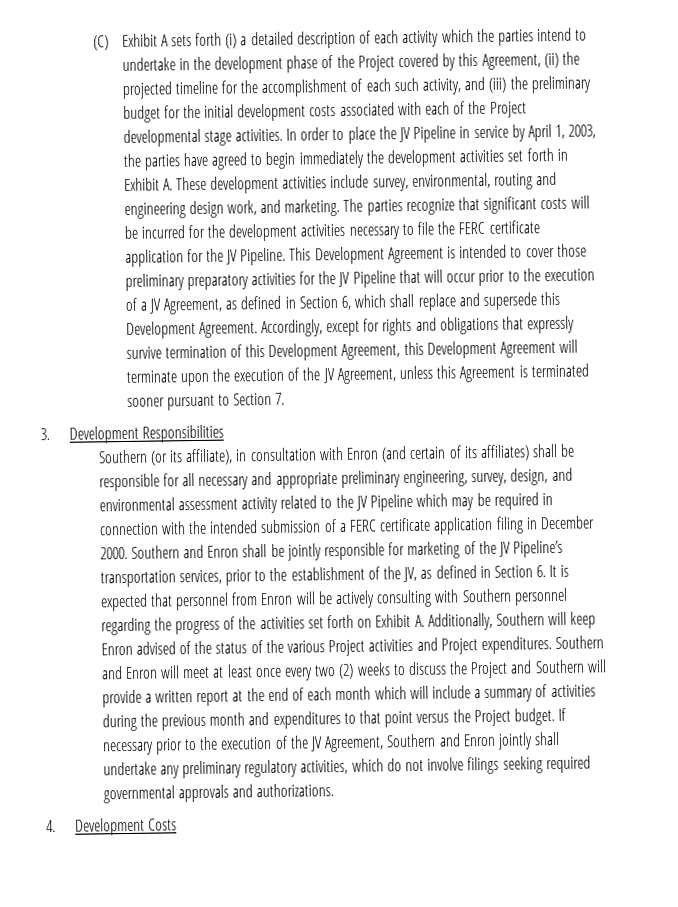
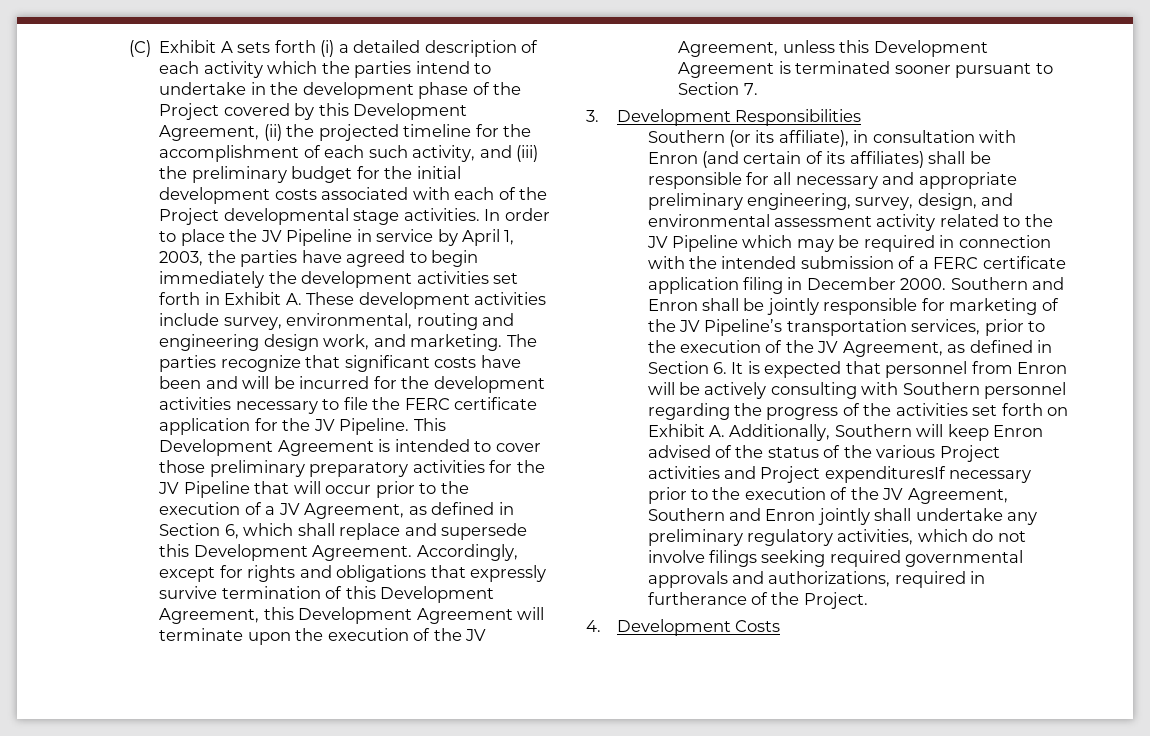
- (C) Exhibit A sets forth (i) a detailed description of each activity which the parties intend to undertake in the development phase of the Project covered by this Agreement, (ii) the projected timeline for the accomplishment of each such activity, and (iii) the preliminary budget for the initial development costs associated with each of the Project developmental stage activities.
+ (C) Exhibit A sets forth (i) a detailed description of each activity which the parties intend to undertake in the development phase of the Project covered by this Development Agreement, (ii) the projected timeline for the accomplishment of each such activity, and (iii) the preliminary budget for the initial development costs associated with each of the Project developmental stage activities.
- The parties recognize that significant costs will be incurred for the development activities necessary to file the FERC certificate application for the JV Pipeline.
+ The parties recognize that significant costs have been and will be incurred for the development activities necessary to file the FERC certificate application for the JV Pipeline.
- Accordingly, except for rights and obligations that expressly survive termination of this Development Agreement, this Development Agreement will terminate upon the execution of the JV Agreement, unless this Agreement is terminated sooner pursuant to Section 7.
+ Accordingly, except for rights and obligations that expressly survive termination of this Development Agreement, this Development Agreement will terminate upon the execution of the JV Agreement, unless this Development Agreement is terminated sooner pursuant to Section 7.
- Southern and Enron shall be jointly responsible for marketing of the JV Pipeline’s transportation services, prior to the establishment of the JV, as defined in Section 6. It is expected that personnel from Enron will be actively consulting with Southern personnel regarding the progress of the activities set forth on Exhibit A. Additionally, Southern will keep Enron advised of the status of the various Project activities and Project expenditures. Southern and Enron will meet at least once every two (2) weeks to discuss the Project and Southern will provide a written report at the end of each month which will include a summary of activities during the previous month and expenditures to that point versus the Project budget. If necessary prior to the execution of the JV Agreement, Southern and Enron jointly shall undertake any preliminary regulatory activities, which do not involve filings seeking required governmental approvals and authorizations.
+ Southern and Enron shall be jointly responsible for marketing of the JV Pipeline’s transportation services, prior to the execution of the JV Agreement, as defined in Section 6. It is expected that personnel from Enron will be actively consulting with Southern personnel regarding the progress of the activities set forth on Exhibit A. Additionally, Southern will keep Enron advised of the status of the various Project activities and Project expendituresIf necessary prior to the execution of the JV Agreement, Southern and Enron jointly shall undertake any preliminary regulatory activities, which do not involve filings seeking required governmental approvals and authorizations, required in furtherance of the Project.

